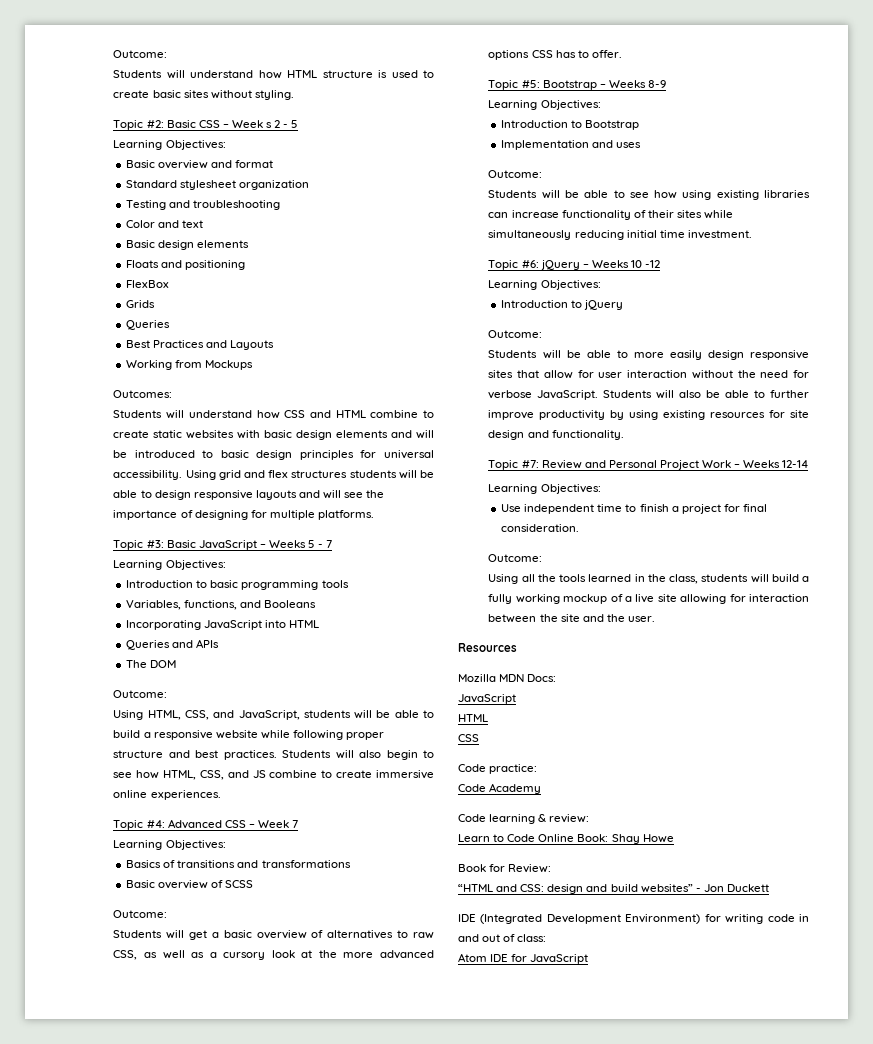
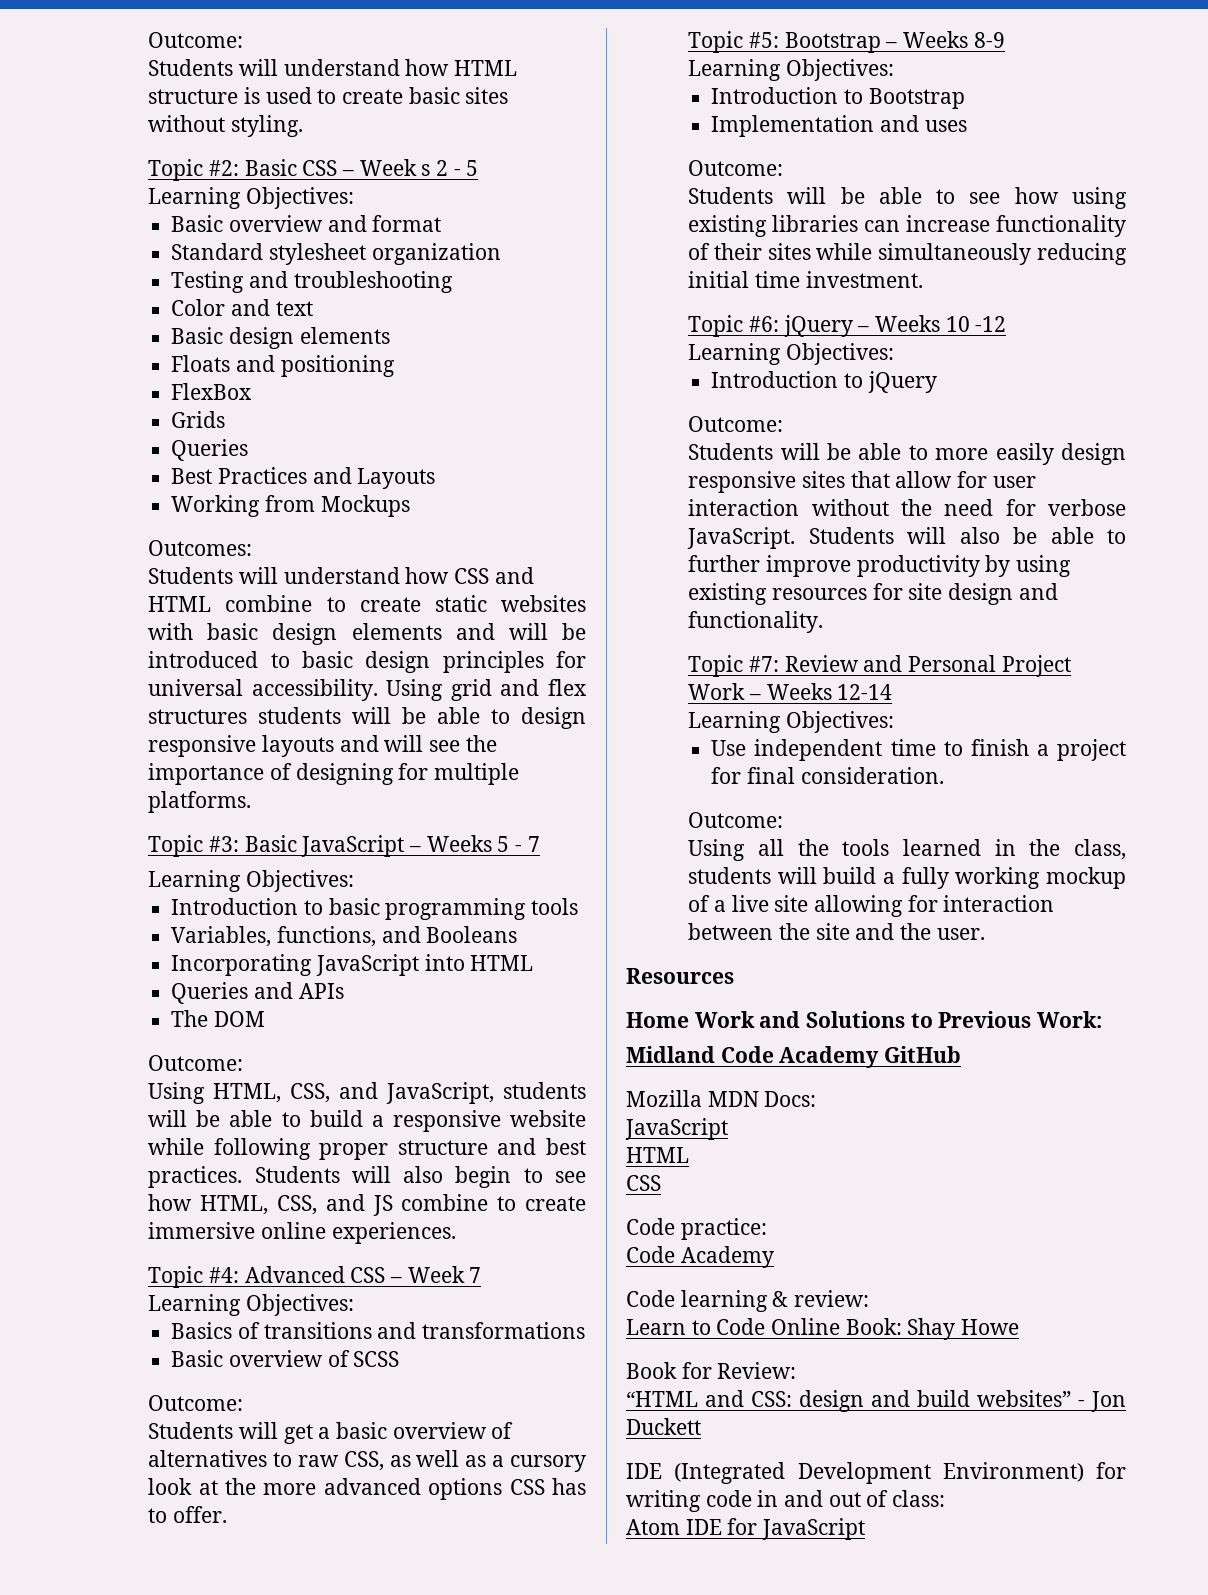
+ Home Work and Solutions to Previous Work:
+ Midland Code Academy GitHub

